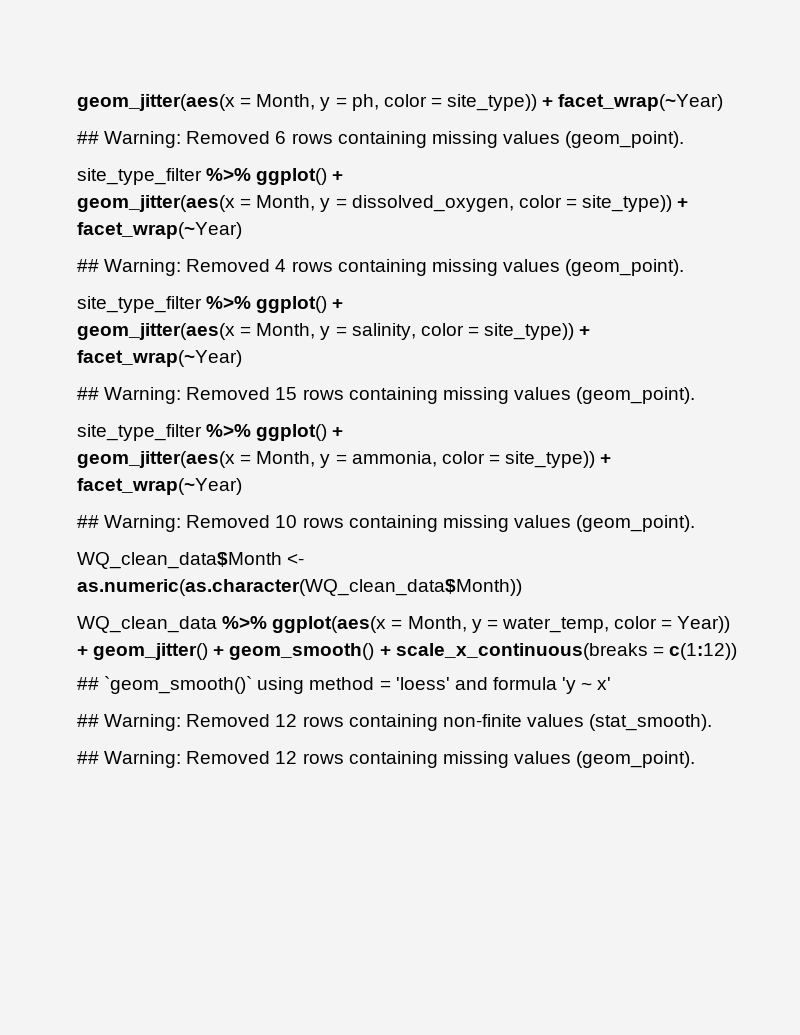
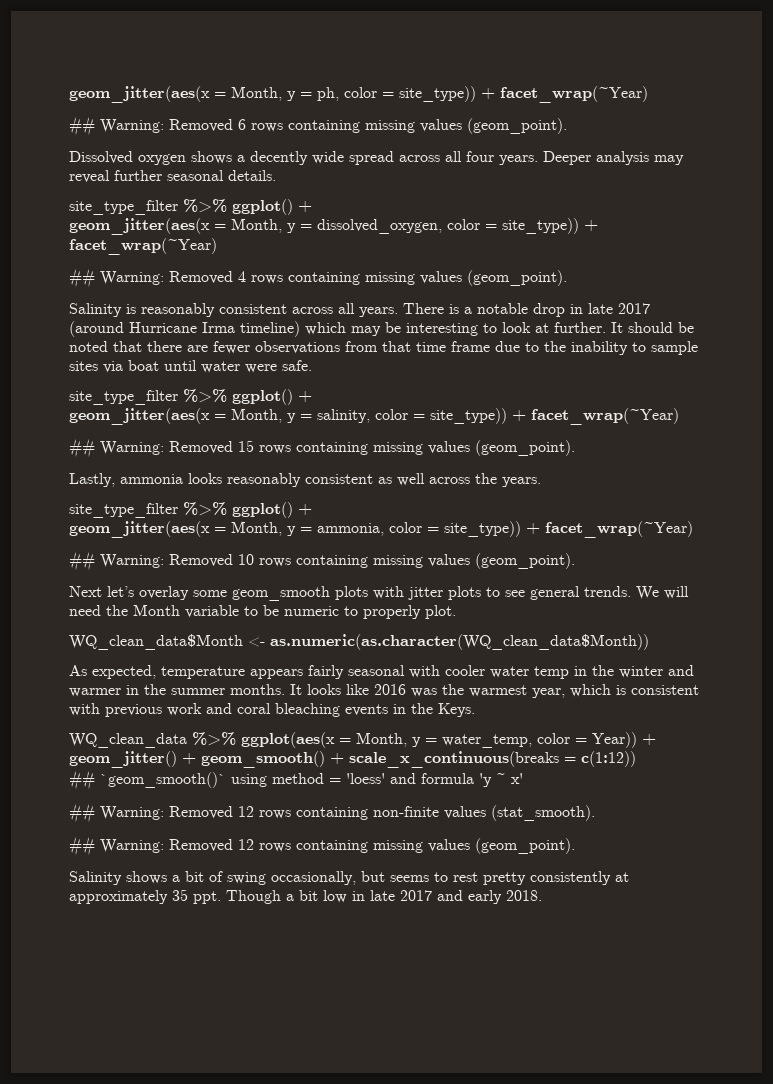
+ Dissolved oxygen shows a decently wide spread across all four years. Deeper analysis may reveal further seasonal details.
+ Salinity is reasonably consistent across all years. There is a notable drop in late 2017 (around Hurricane Irma timeline) which may be interesting to look at further. It should be noted that there are fewer observations from that time frame due to the inability to sample sites via boat until water were safe.
+ Lastly, ammonia looks reasonably consistent as well across the years.
+ Next let’s overlay some geom_smooth plots with jitter plots to see general trends. We will need the Month variable to be numeric to properly plot.
  WQ_clean_data$Month <- as.numeric(as.character(WQ_clean_data$Month))
+ As expected, temperature appears fairly seasonal with cooler water temp in the winter and warmer in the summer months. It looks like 2016 was the warmest year, which is consistent with previous work and coral bleaching events in the Keys.
+ Salinity shows a bit of swing occasionally, but seems to rest pretty consistently at approximately 35 ppt. Though a bit low in late 2017 and early 2018.

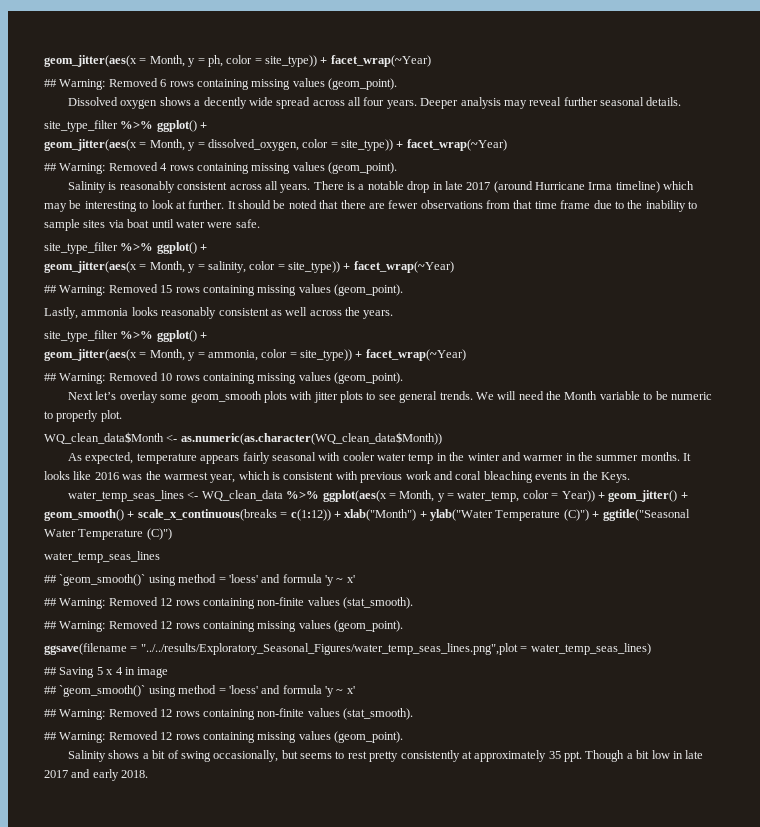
- WQ_clean_data %>% ggplot(aes(x = Month, y = water_temp, color = Year)) + geom_jitter() + geom_smooth() + scale_x_continuous(breaks = c(1:12))
+ water_temp_seas_lines <- WQ_clean_data %>% ggplot(aes(x = Month, y = water_temp, color = Year)) + geom_jitter() + geom_smooth() + scale_x_continuous(breaks = c(1:12)) + xlab("Month") + ylab("Water Temperature (C)") + ggtitle("Seasonal Water Temperature (C)")
+ water_temp_seas_lines
+ ## `geom_smooth()` using method = 'loess' and formula 'y ~ x'
+ ## Warning: Removed 12 rows containing non-finite values (stat_smooth).
+ ## Warning: Removed 12 rows containing missing values (geom_point).
+ ggsave(filename = "../../results/Exploratory_Seasonal_Figures/water_temp_seas_lines.png",plot = water_temp_seas_lines)
+ ## Saving 5 x 4 in image

